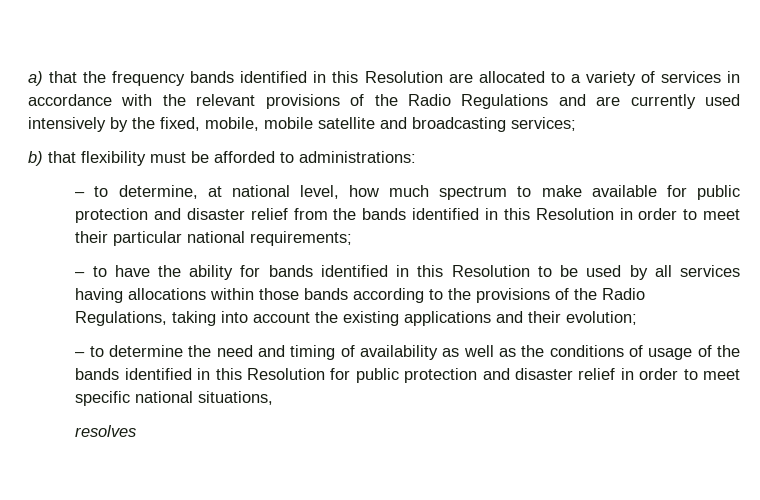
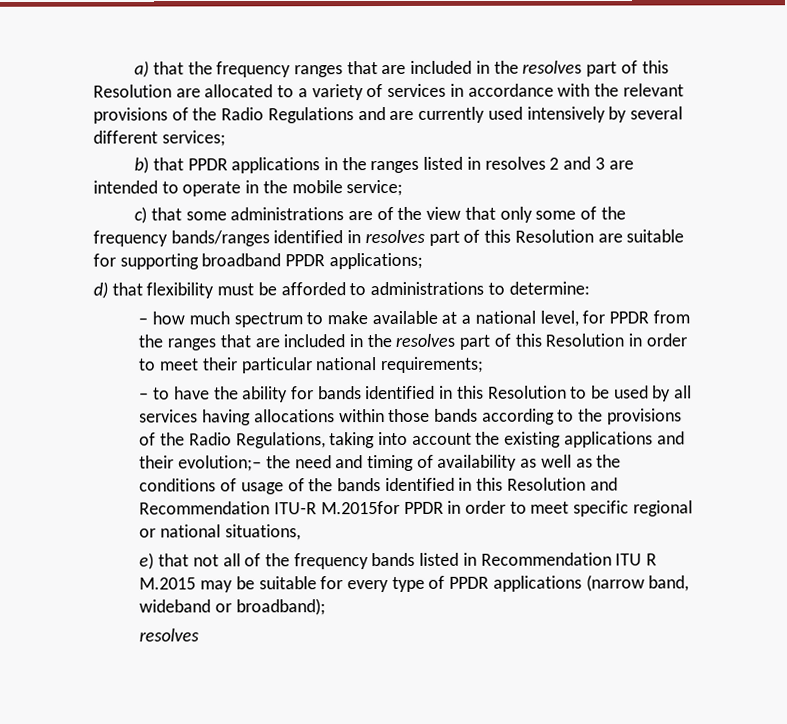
- a) that the frequency bands identified in this Resolution are allocated to a variety of services in accordance with the relevant provisions of the Radio Regulations and are currently used intensively by the fixed, mobile, mobile satellite and broadcasting services;
- b) that flexibility must be afforded to administrations:
- – to determine, at national level, how much spectrum to make available for public protection and disaster relief from the bands identified in this Resolution in order to meet their particular national requirements;
+ a) that the frequency ranges that are included in the resolves part of this Resolution are allocated to a variety of services in accordance with the relevant provisions of the Radio Regulations and are currently used intensively by several different services;
+ b) that PPDR applications in the ranges listed in resolves 2 and 3 are intended to operate in the mobile service;
+ c) that some administrations are of the view that only some of the frequency bands/ranges identified in resolves part of this Resolution are suitable for supporting broadband PPDR applications;
+ d) that flexibility must be afforded to administrations to determine:
+ – how much spectrum to make available at a national level, for PPDR from the ranges that are included in the resolves part of this Resolution in order to meet their particular national requirements;
- – to have the ability for bands identified in this Resolution to be used by all services having allocations within those bands according to the provisions of the Radio Regulations, taking into account the existing applications and their evolution;
- – to determine the need and timing of availability as well as the conditions of usage of the bands identified in this Resolution for public protection and disaster relief in order to meet specific national situations,
+ – to have the ability for bands identified in this Resolution to be used by all services having allocations within those bands according to the provisions of the Radio Regulations, taking into account the existing applications and their evolution;– the need and timing of availability as well as the conditions of usage of the bands identified in this Resolution and Recommendation ITU-R M.2015for PPDR in order to meet specific regional or national situations,
+ e) that not all of the frequency bands listed in Recommendation ITU R M.2015 may be suitable for every type of PPDR applications (narrow band, wideband or broadband);

